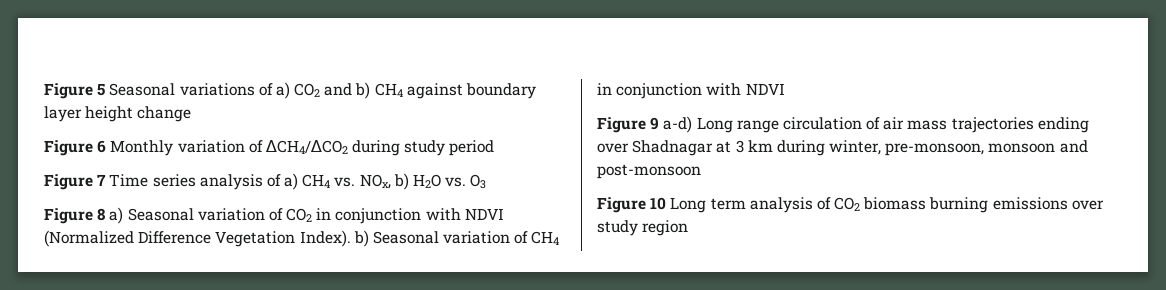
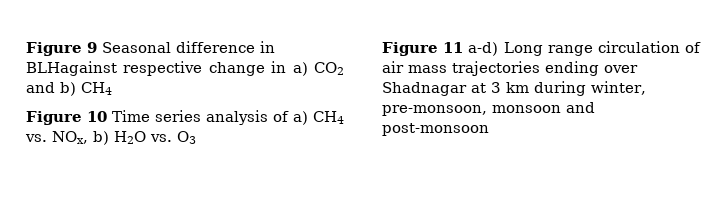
- Figure 5 Seasonal variations of a) CO2 and b) CH4 against boundary layer height change
- Figure 6 Monthly variation of ∆CH4/∆CO2 during study period
- Figure 7 Time series analysis of a) CH4 vs. NOx, b) H2O vs. O3
+ Figure 9 Seasonal difference in BLHagainst respective change in a) CO2 and b) CH4
+ Figure 10 Time series analysis of a) CH4 vs. NOx, b) H2O vs. O3
- Figure 8 a) Seasonal variation of CO2 in conjunction with NDVI (Normalized Difference Vegetation Index). b) Seasonal variation of CH4 in conjunction with NDVI
- Figure 9 a-d) Long range circulation of air mass trajectories ending over Shadnagar at 3 km during winter, pre-monsoon, monsoon and post-monsoon
+ Figure 11 a-d) Long range circulation of air mass trajectories ending over Shadnagar at 3 km during winter, pre-monsoon, monsoon and post-monsoon
- Figure 10 Long term analysis of CO2 biomass burning emissions over study region

